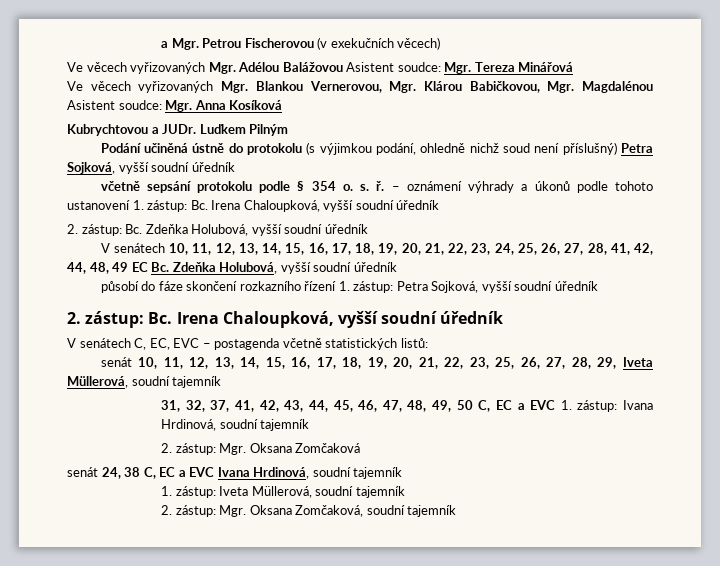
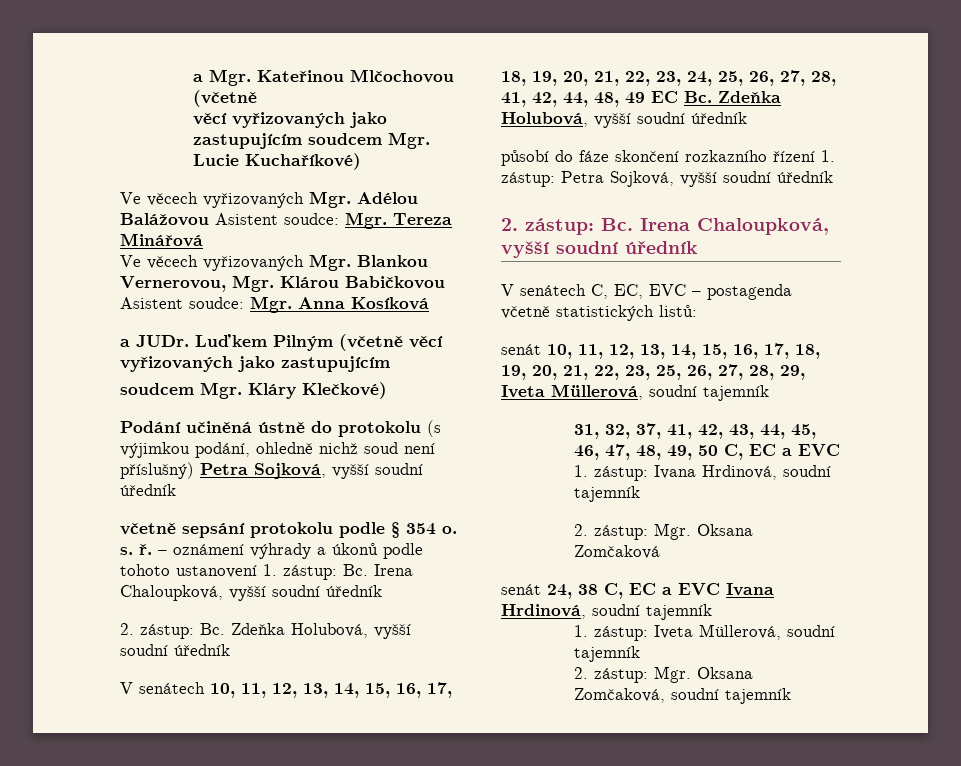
- a Mgr. Petrou Fischerovou (v exekučních věcech)
+ a Mgr. Kateřinou Mlčochovou (včetně
+ věcí vyřizovaných jako zastupujícím soudcem Mgr. Lucie Kuchaříkové)
- Ve věcech vyřizovaných Mgr. Blankou Vernerovou, Mgr. Klárou Babičkovou, Mgr. Magdalénou Asistent soudce: Mgr. Anna Kosíková
+ Ve věcech vyřizovaných Mgr. Blankou Vernerovou, Mgr. Klárou Babičkovou Asistent soudce: Mgr. Anna Kosíková
- Kubrychtovou a JUDr.
+ a JUDr.
- Luďkem Pilným
+ Luďkem Pilným (včetně věcí vyřizovaných jako zastupujícím
+ soudcem Mgr. Kláry Klečkové)

